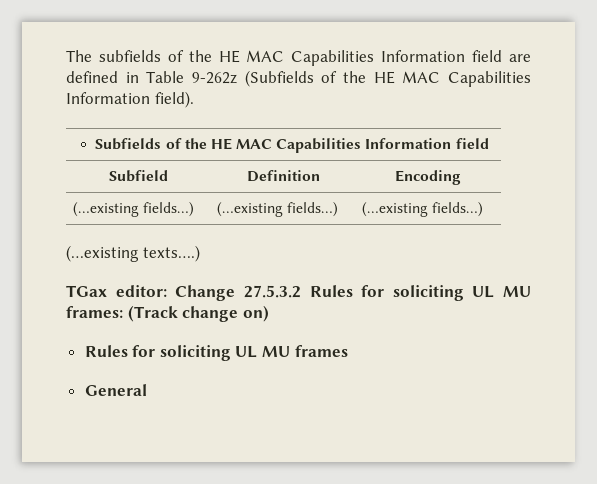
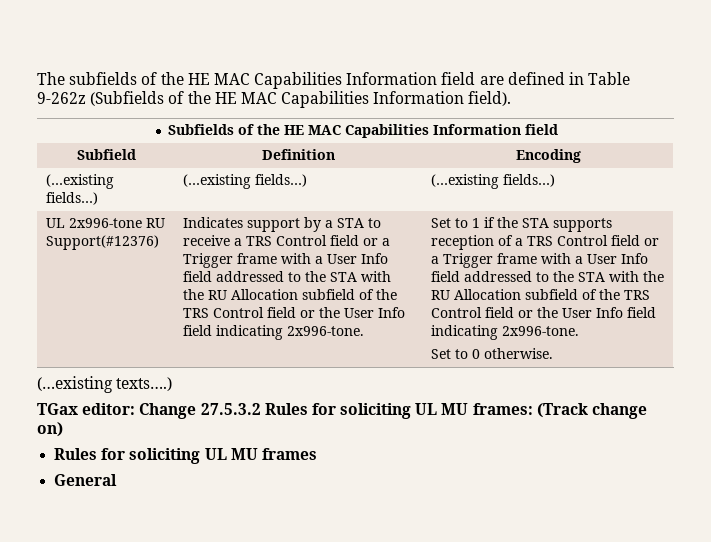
+ UL 2x996-tone RU Support(#12376) | Indicates support by a STA to receive a TRS Control field or a Trigger frame with a User Info field addressed to the STA with the RU Allocation subfield of the TRS Control field or the User Info field indicating 2x996-tone. | Set to 1 if the STA supports reception of a TRS Control field or a Trigger frame with a User Info field addressed to the STA with the RU Allocation subfield of the TRS Control field or the User Info field indicating 2x996-tone.
+ Set to 0 otherwise.

